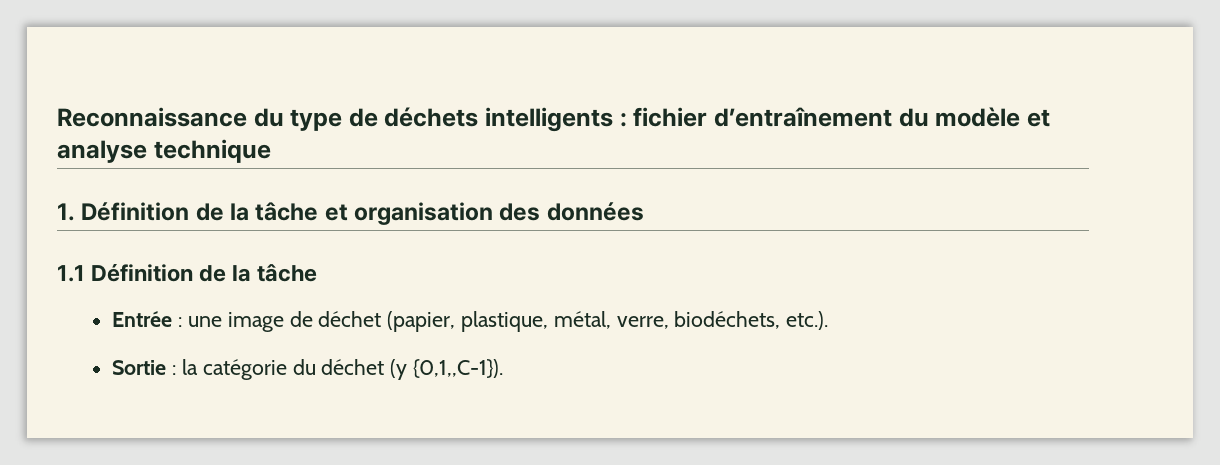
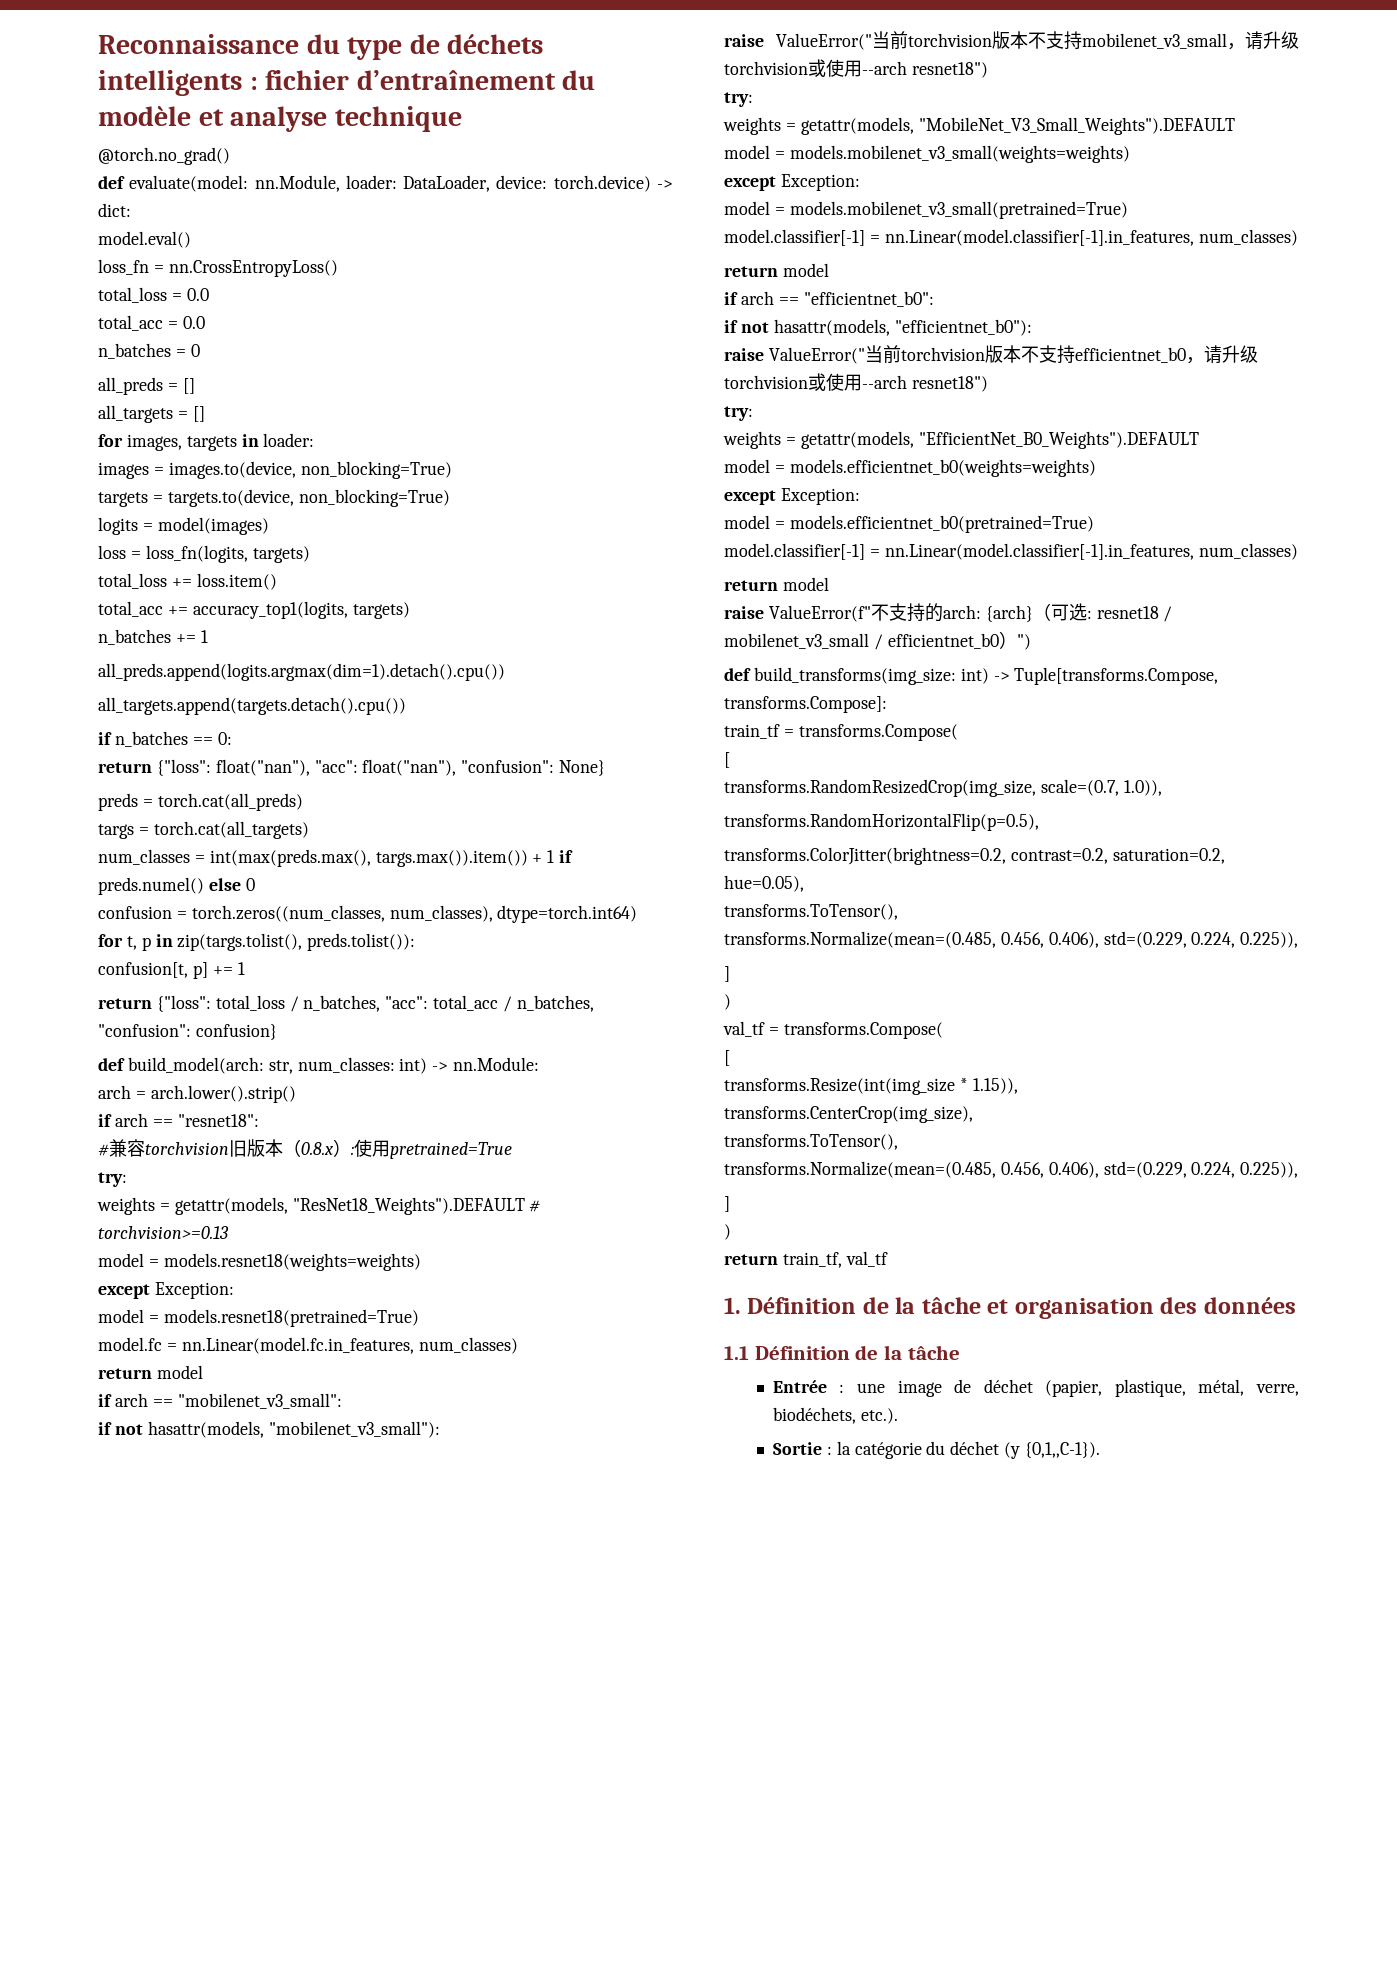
+ @torch.no_grad()
+ def evaluate(model: nn.Module, loader: DataLoader, device: torch.device) -> dict:
+ model.eval()
+ loss_fn = nn.CrossEntropyLoss()
+ total_loss = 0.0
+ total_acc = 0.0
+ n_batches = 0
+ all_preds = []
+ all_targets = []
+ for images, targets in loader:
+ images = images.to(device, non_blocking=True)
+ targets = targets.to(device, non_blocking=True)
+ logits = model(images)
+ loss = loss_fn(logits, targets)
+ total_loss += loss.item()
+ total_acc += accuracy_top1(logits, targets)
+ n_batches += 1
+ all_preds.append(logits.argmax(dim=1).detach().cpu())
+ all_targets.append(targets.detach().cpu())
+ if n_batches == 0:
+ return {"loss": float("nan"), "acc": float("nan"), "confusion": None}
+ preds = torch.cat(all_preds)
+ targs = torch.cat(all_targets)
+ num_classes = int(max(preds.max(), targs.max()).item()) + 1 if preds.numel() else 0
+ confusion = torch.zeros((num_classes, num_classes), dtype=torch.int64)
+ for t, p in zip(targs.tolist(), preds.tolist()):
+ confusion[t, p] += 1
+ return {"loss": total_loss / n_batches, "acc": total_acc / n_batches, "confusion": confusion}
+ def build_model(arch: str, num_classes: int) -> nn.Module:
+ arch = arch.lower().strip()
+ if arch == "resnet18":
+ #兼容torchvision旧版本（0.8.x）:使用pretrained=True
+ try:
+ weights = getattr(models, "ResNet18_Weights").DEFAULT # torchvision>=0.13
+ model = models.resnet18(weights=weights)
+ except Exception:
+ model = models.resnet18(pretrained=True)
+ model.fc = nn.Linear(model.fc.in_features, num_classes)
+ return model
+ if arch == "mobilenet_v3_small":
+ if not hasattr(models, "mobilenet_v3_small"):
+ raise ValueError("当前torchvision版本不支持mobilenet_v3_small，请升级torchvision或使用--arch resnet18")
+ try:
+ weights = getattr(models, "MobileNet_V3_Small_Weights").DEFAULT
+ model = models.mobilenet_v3_small(weights=weights)
+ except Exception:
+ model = models.mobilenet_v3_small(pretrained=True)
+ model.classifier[-1] = nn.Linear(model.classifier[-1].in_features, num_classes)
+ return model
+ if arch == "efficientnet_b0":
+ if not hasattr(models, "efficientnet_b0"):
+ raise ValueError("当前torchvision版本不支持efficientnet_b0，请升级torchvision或使用--arch resnet18")
+ try:
+ weights = getattr(models, "EfficientNet_B0_Weights").DEFAULT
+ model = models.efficientnet_b0(weights=weights)
+ except Exception:
+ model = models.efficientnet_b0(pretrained=True)
+ model.classifier[-1] = nn.Linear(model.classifier[-1].in_features, num_classes)
+ return model
+ raise ValueError(f"不支持的arch: {arch}（可选: resnet18 / mobilenet_v3_small / efficientnet_b0）")
+ def build_transforms(img_size: int) -> Tuple[transforms.Compose, transforms.Compose]:
+ train_tf = transforms.Compose(
+ [
+ transforms.RandomResizedCrop(img_size, scale=(0.7, 1.0)),
+ transforms.RandomHorizontalFlip(p=0.5),
+ transforms.ColorJitter(brightness=0.2, contrast=0.2, saturation=0.2, hue=0.05),
+ transforms.ToTensor(),
+ transforms.Normalize(mean=(0.485, 0.456, 0.406), std=(0.229, 0.224, 0.225)),
+ ]
+ )
+ val_tf = transforms.Compose(
+ [
+ transforms.Resize(int(img_size * 1.15)),
+ transforms.CenterCrop(img_size),
+ transforms.ToTensor(),
+ transforms.Normalize(mean=(0.485, 0.456, 0.406), std=(0.229, 0.224, 0.225)),
+ ]
+ )
+ return train_tf, val_tf

